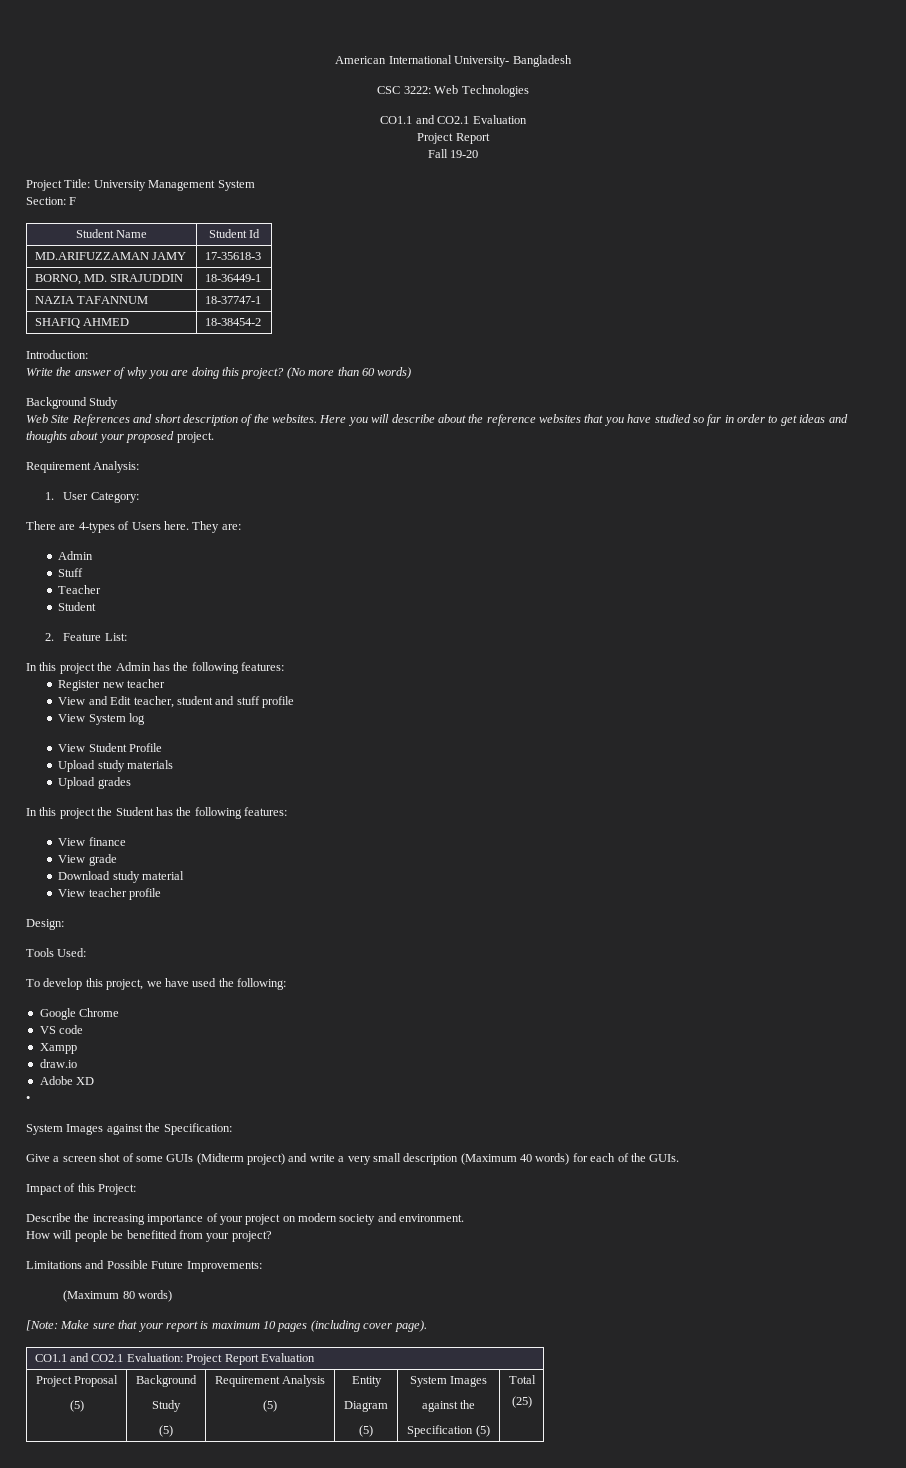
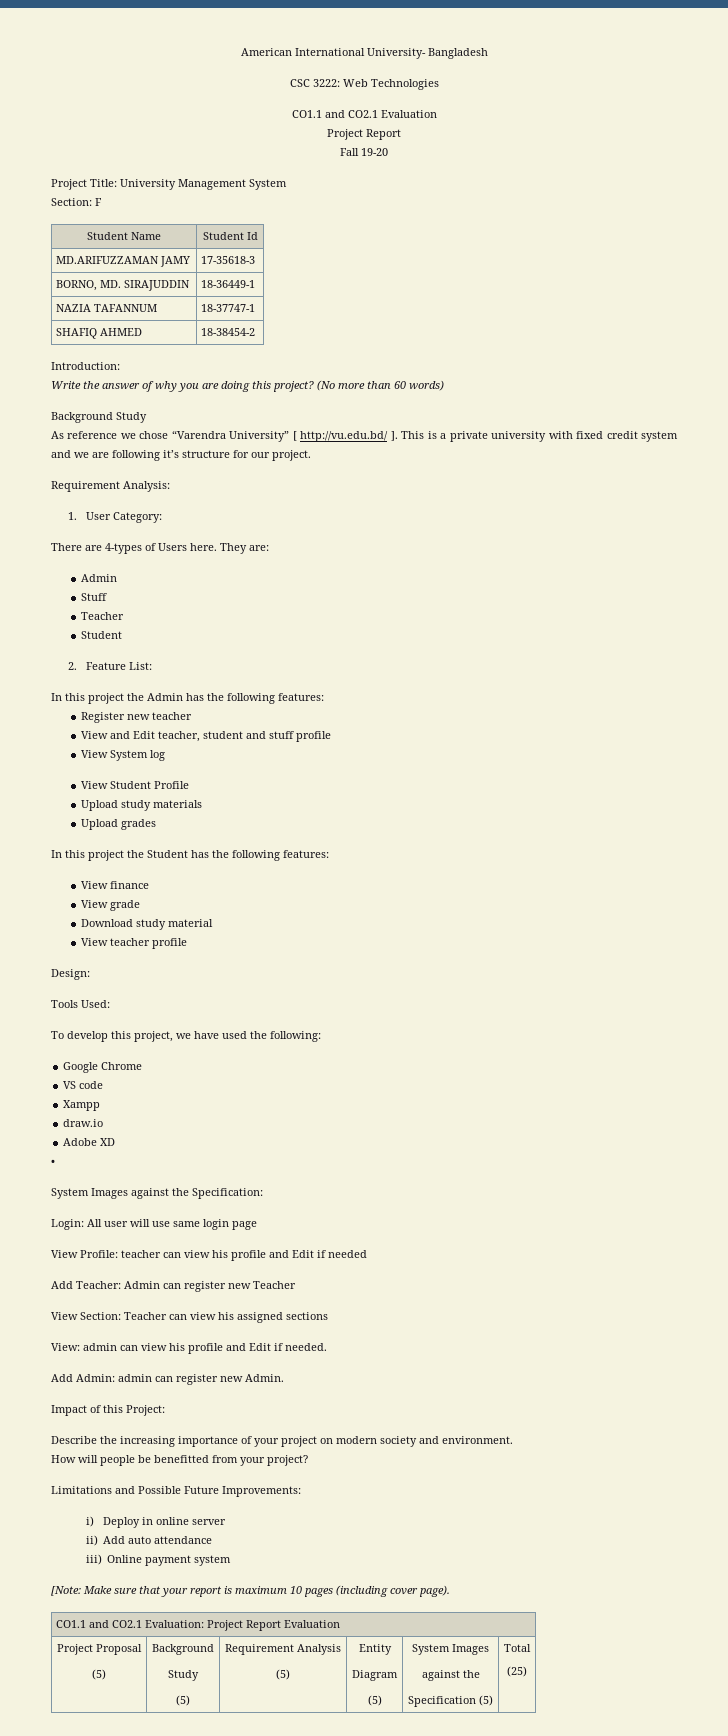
- Web Site References and short description of the websites. Here you will describe about the reference websites that you have studied so far in order to get ideas and thoughts about your proposed project.
+ As reference we chose “Varendra University” [ http://vu.edu.bd/ ]. This is a private university with fixed credit system and we are following it’s structure for our project.
- Give a screen shot of some GUIs (Midterm project) and write a very small description (Maximum 40 words) for each of the GUIs.
+ Login: All user will use same login page
+ View Profile: teacher can view his profile and Edit if needed
+ Add Teacher: Admin can register new Teacher
+ View Section: Teacher can view his assigned sections
+ View: admin can view his profile and Edit if needed.
+ Add Admin: admin can register new Admin.
- (Maximum 80 words)
+ i) Deploy in online server
+ ii) Add auto attendance
+ iii) Online payment system

